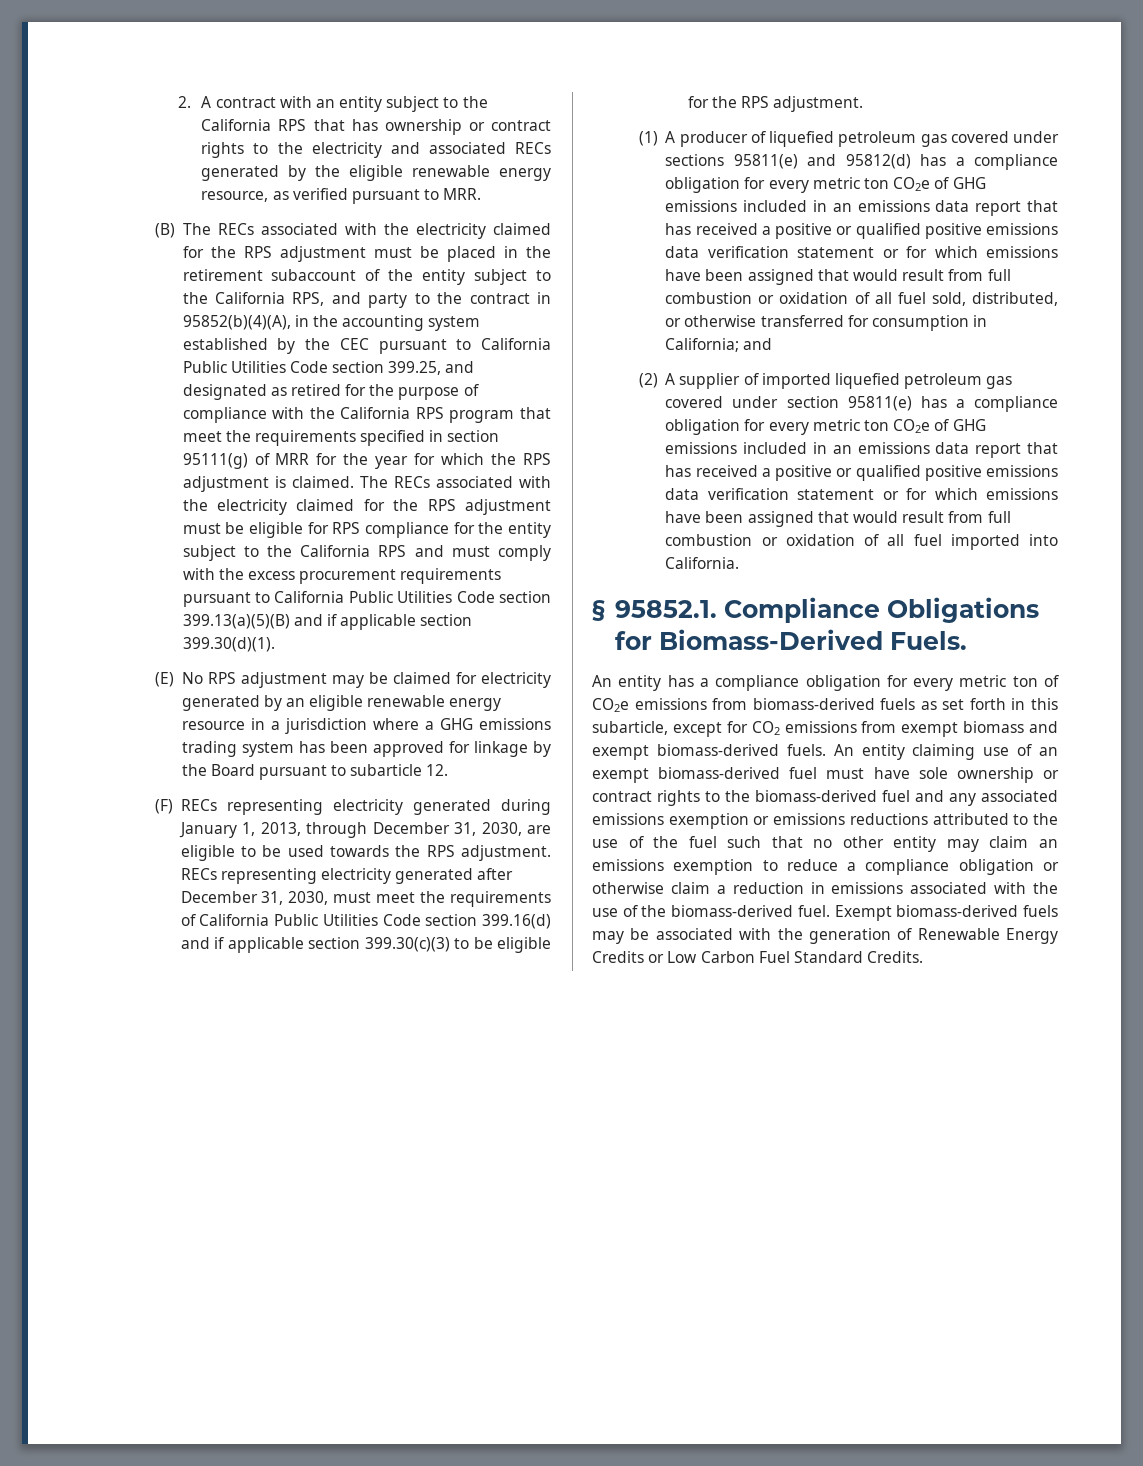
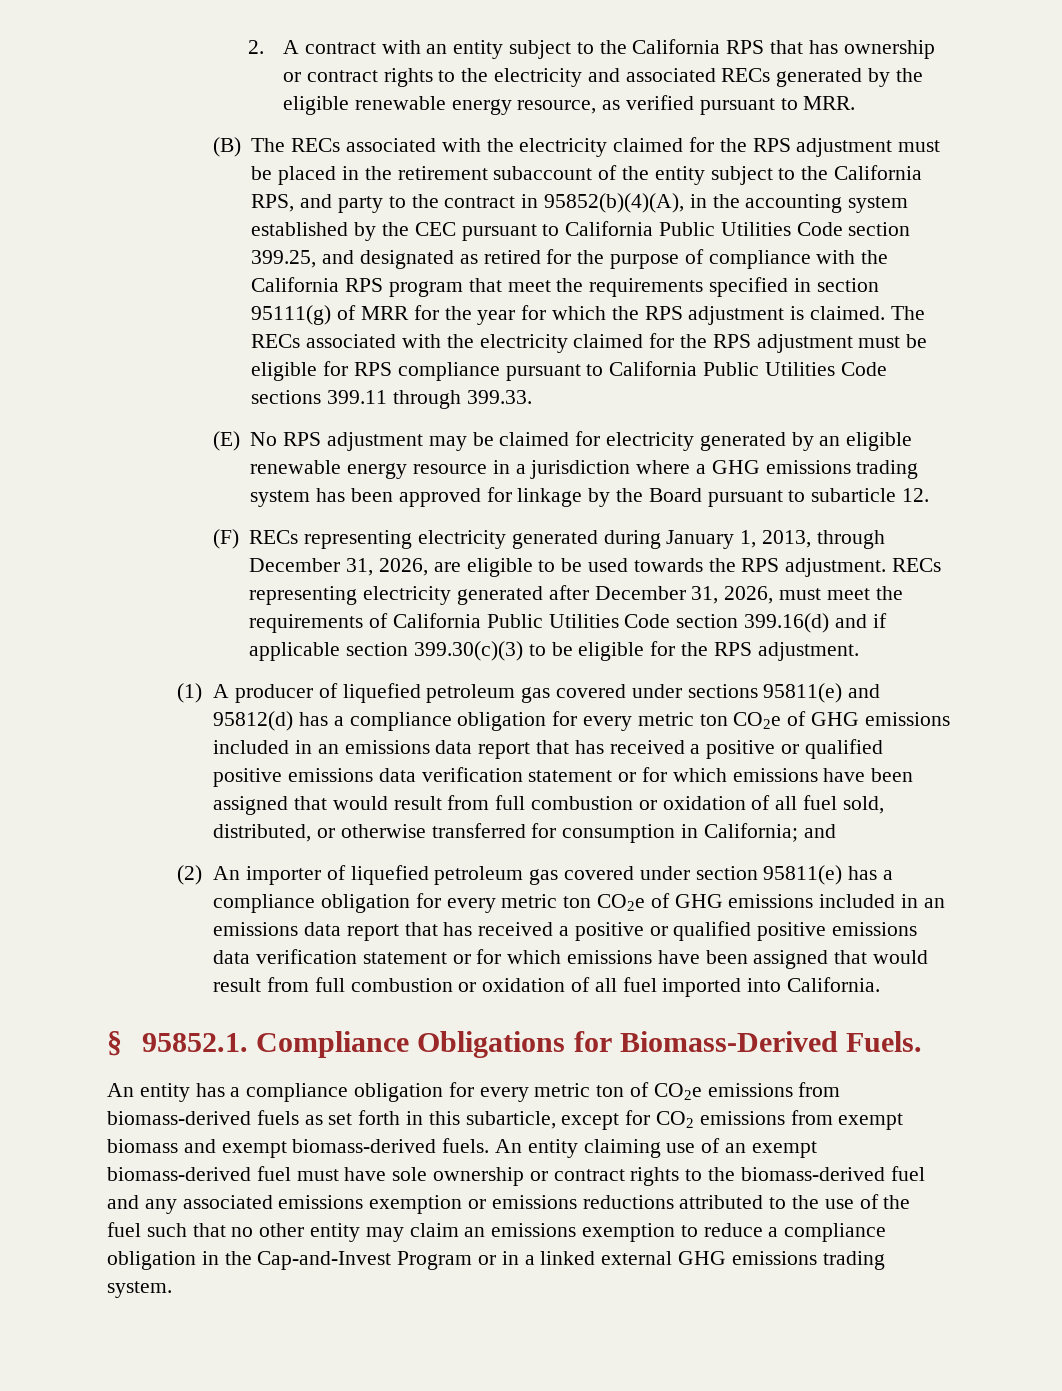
- The RECs associated with the electricity claimed for the RPS adjustment must be eligible for RPS compliance for the entity subject to the California RPS and must comply with the excess procurement requirements pursuant to California Public Utilities Code section 399.13(a)(5)(B) and if applicable section 399.30(d)(1).
+ The RECs associated with the electricity claimed for the RPS adjustment must be eligible for RPS compliance pursuant to California Public Utilities Code sections 399.11 through 399.33.
- (F) RECs representing electricity generated during January 1, 2013, through December 31, 2030, are eligible to be used towards the RPS adjustment.
+ (F) RECs representing electricity generated during January 1, 2013, through December 31, 2026, are eligible to be used towards the RPS adjustment.
- RECs representing electricity generated after December 31, 2030, must meet the requirements of California Public Utilities Code section 399.16(d) and if applicable section 399.30(c)(3) to be eligible for the RPS adjustment.
+ RECs representing electricity generated after December 31, 2026, must meet the requirements of California Public Utilities Code section 399.16(d) and if applicable section 399.30(c)(3) to be eligible for the RPS adjustment.
- (2) A supplier of imported liquefied petroleum gas covered under section 95811(e) has a compliance obligation for every metric ton CO2e of GHG emissions included in an emissions data report that has received a positive or qualified positive emissions data verification statement or for which emissions have been assigned that would result from full combustion or oxidation of all fuel imported into California.
+ (2) An importer of liquefied petroleum gas covered under section 95811(e) has a compliance obligation for every metric ton CO2e of GHG emissions included in an emissions data report that has received a positive or qualified positive emissions data verification statement or for which emissions have been assigned that would result from full combustion or oxidation of all fuel imported into California.
- An entity claiming use of an exempt biomass-derived fuel must have sole ownership or contract rights to the biomass-derived fuel and any associated emissions exemption or emissions reductions attributed to the use of the fuel such that no other entity may claim an emissions exemption to reduce a compliance obligation or otherwise claim a reduction in emissions associated with the use of the biomass-derived fuel. Exempt biomass-derived fuels may be associated with the generation of Renewable Energy Credits or Low Carbon Fuel Standard Credits.
+ An entity claiming use of an exempt biomass-derived fuel must have sole ownership or contract rights to the biomass-derived fuel and any associated emissions exemption or emissions reductions attributed to the use of the fuel such that no other entity may claim an emissions exemption to reduce a compliance obligation in the Cap-and-Invest Program or in a linked external GHG emissions trading system.

